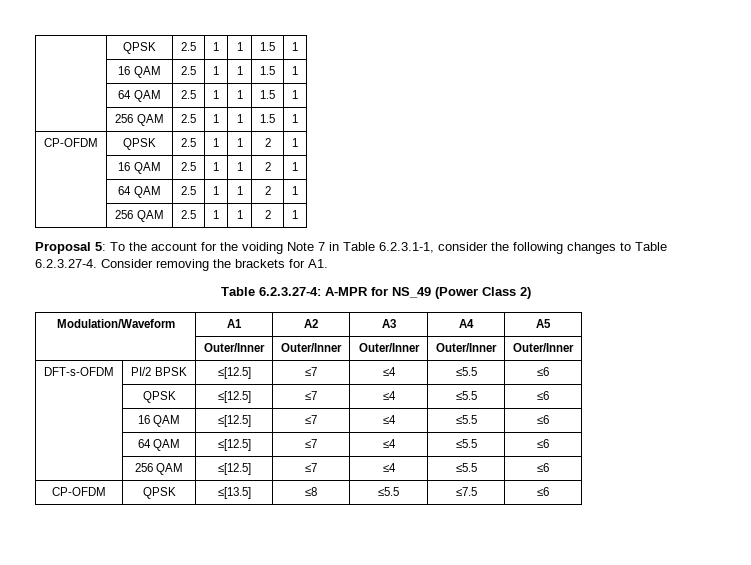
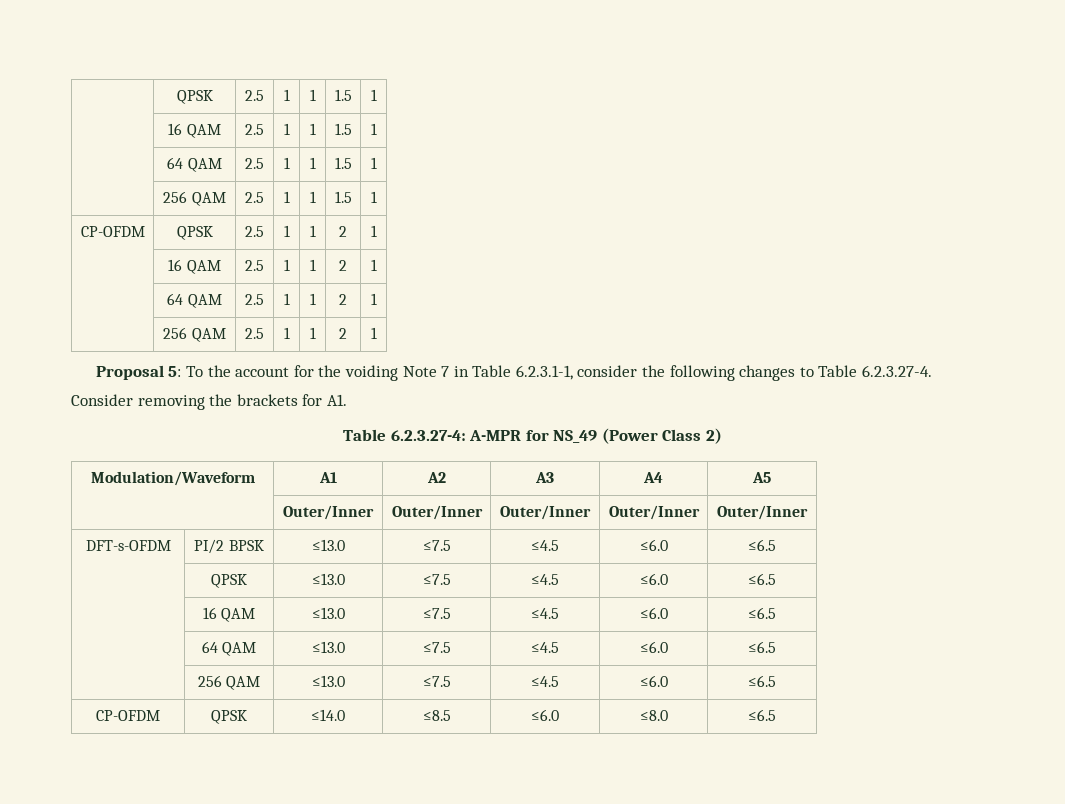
- DFT-s-OFDM | PI/2 BPSK | ≤[12.5] | ≤7 | ≤4 | ≤5.5 | ≤6
- | QPSK | ≤[12.5] | ≤7 | ≤4 | ≤5.5 | ≤6
- | 16 QAM | ≤[12.5] | ≤7 | ≤4 | ≤5.5 | ≤6
- | 64 QAM | ≤[12.5] | ≤7 | ≤4 | ≤5.5 | ≤6
- | 256 QAM | ≤[12.5] | ≤7 | ≤4 | ≤5.5 | ≤6
- CP-OFDM | QPSK | ≤[13.5] | ≤8 | ≤5.5 | ≤7.5 | ≤6
+ DFT-s-OFDM | PI/2 BPSK | ≤13.0 | ≤7.5 | ≤4.5 | ≤6.0 | ≤6.5
+ | QPSK | ≤13.0 | ≤7.5 | ≤4.5 | ≤6.0 | ≤6.5
+ | 16 QAM | ≤13.0 | ≤7.5 | ≤4.5 | ≤6.0 | ≤6.5
+ | 64 QAM | ≤13.0 | ≤7.5 | ≤4.5 | ≤6.0 | ≤6.5
+ | 256 QAM | ≤13.0 | ≤7.5 | ≤4.5 | ≤6.0 | ≤6.5
+ CP-OFDM | QPSK | ≤14.0 | ≤8.5 | ≤6.0 | ≤8.0 | ≤6.5

